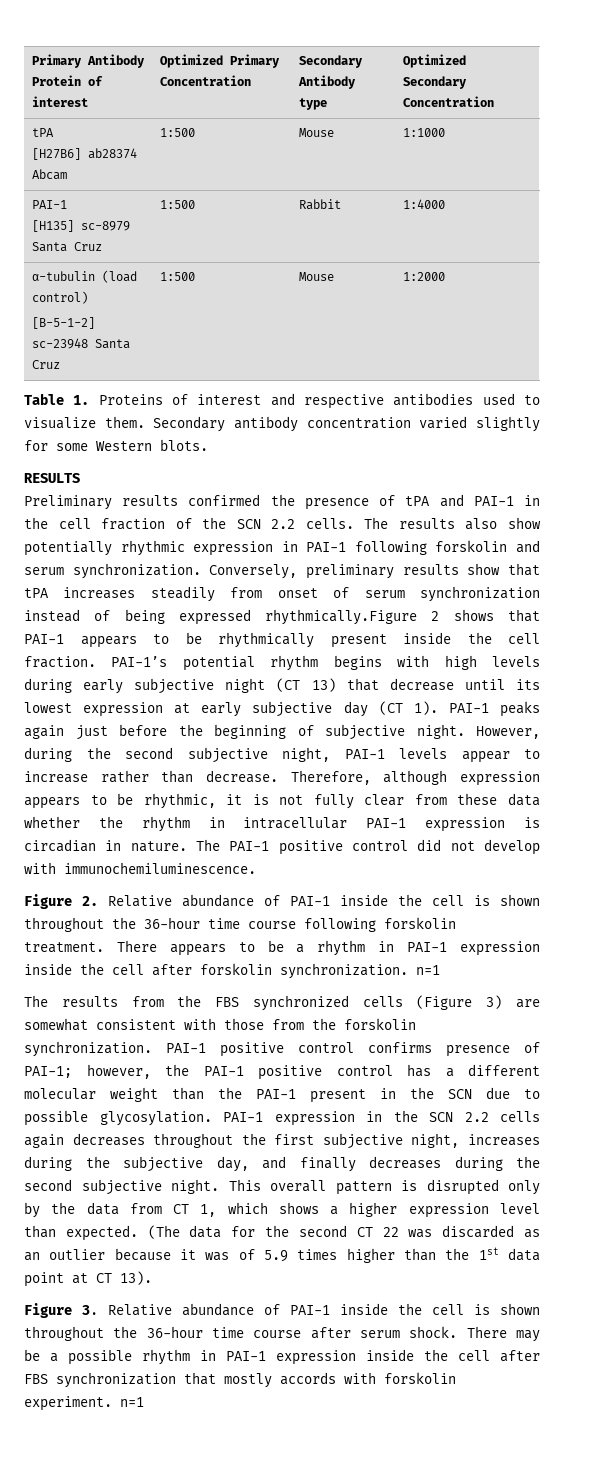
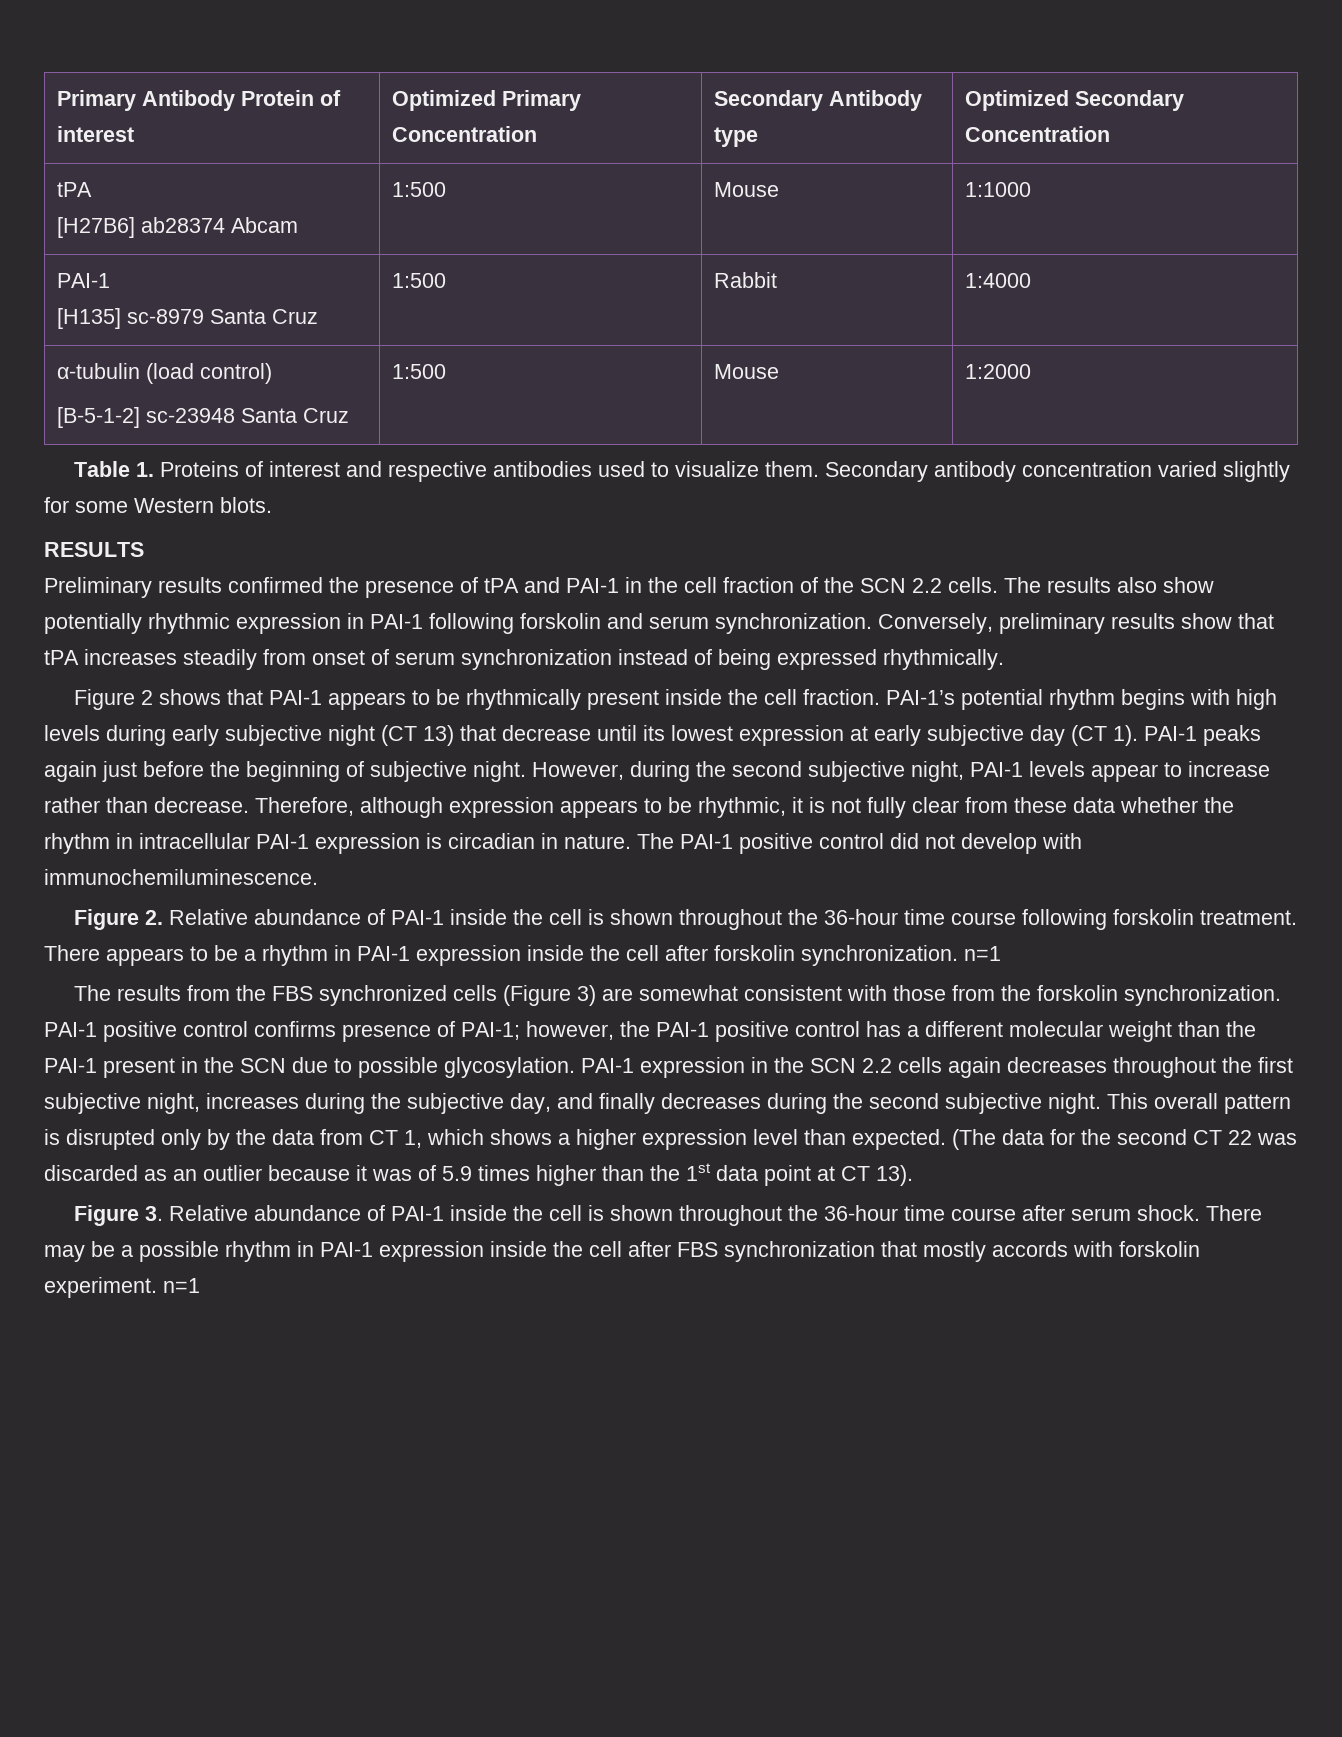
- Conversely, preliminary results show that tPA increases steadily from onset of serum synchronization instead of being expressed rhythmically.Figure 2 shows that PAI-1 appears to be rhythmically present inside the cell fraction.
+ Conversely, preliminary results show that tPA increases steadily from onset of serum synchronization instead of being expressed rhythmically.
+ Figure 2 shows that PAI-1 appears to be rhythmically present inside the cell fraction.

